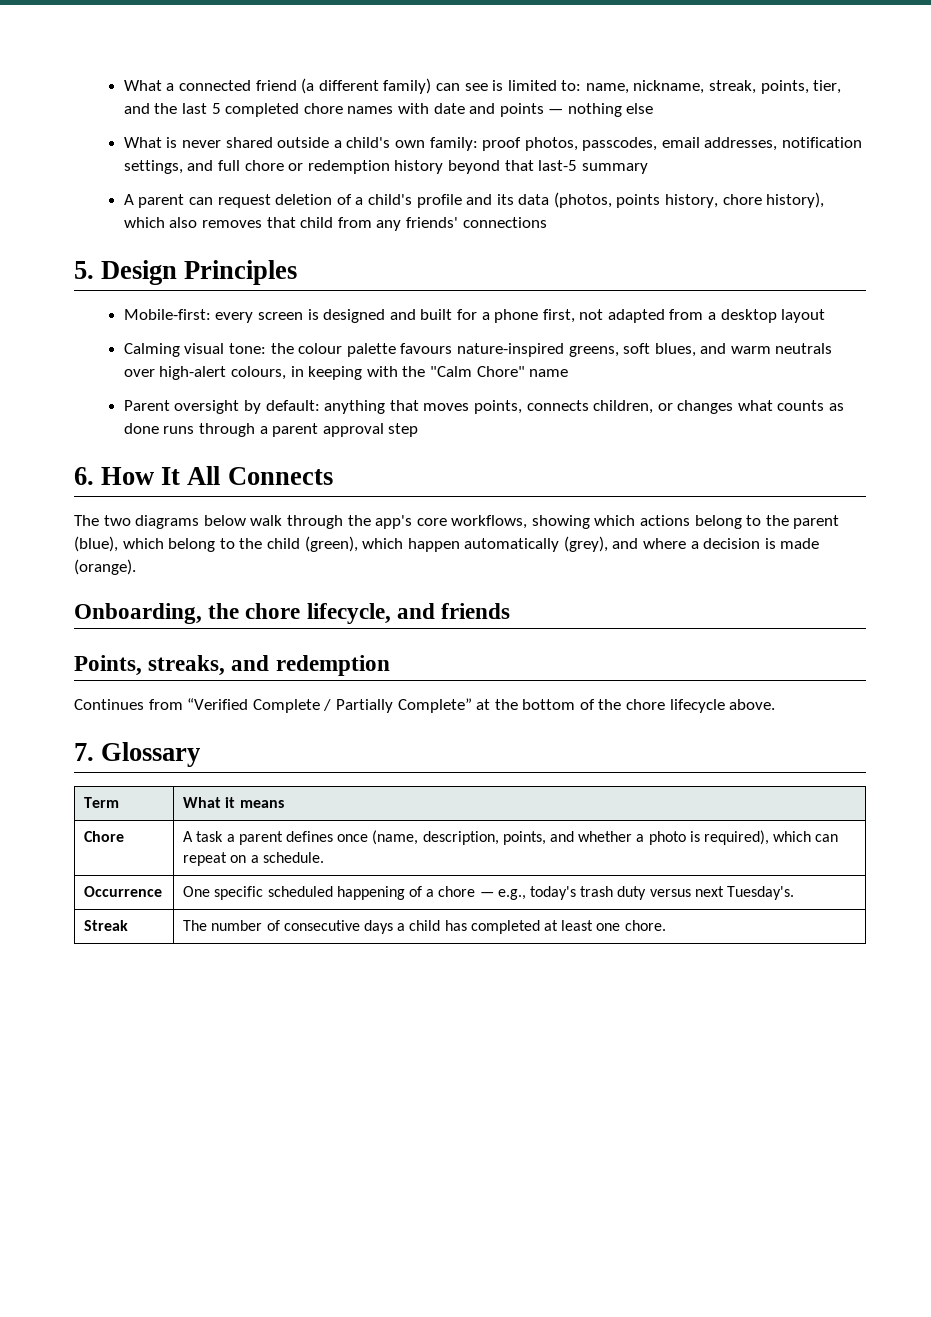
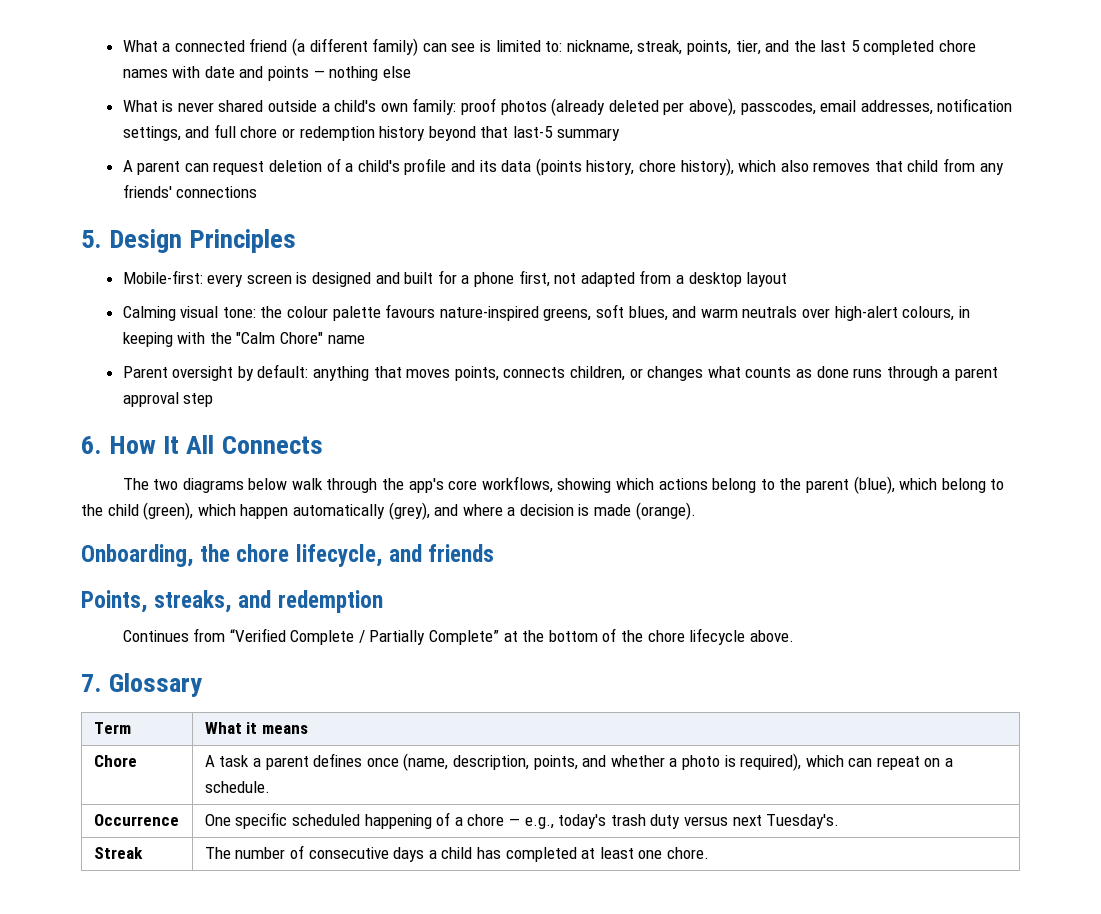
- What a connected friend (a different family) can see is limited to: name, nickname, streak, points, tier, and the last 5 completed chore names with date and points — nothing else
+ What a connected friend (a different family) can see is limited to: nickname, streak, points, tier, and the last 5 completed chore names with date and points — nothing else
- What is never shared outside a child's own family: proof photos, passcodes, email addresses, notification settings, and full chore or redemption history beyond that last-5 summary
+ What is never shared outside a child's own family: proof photos (already deleted per above), passcodes, email addresses, notification settings, and full chore or redemption history beyond that last-5 summary
- A parent can request deletion of a child's profile and its data (photos, points history, chore history), which also removes that child from any friends' connections
+ A parent can request deletion of a child's profile and its data (points history, chore history), which also removes that child from any friends' connections

